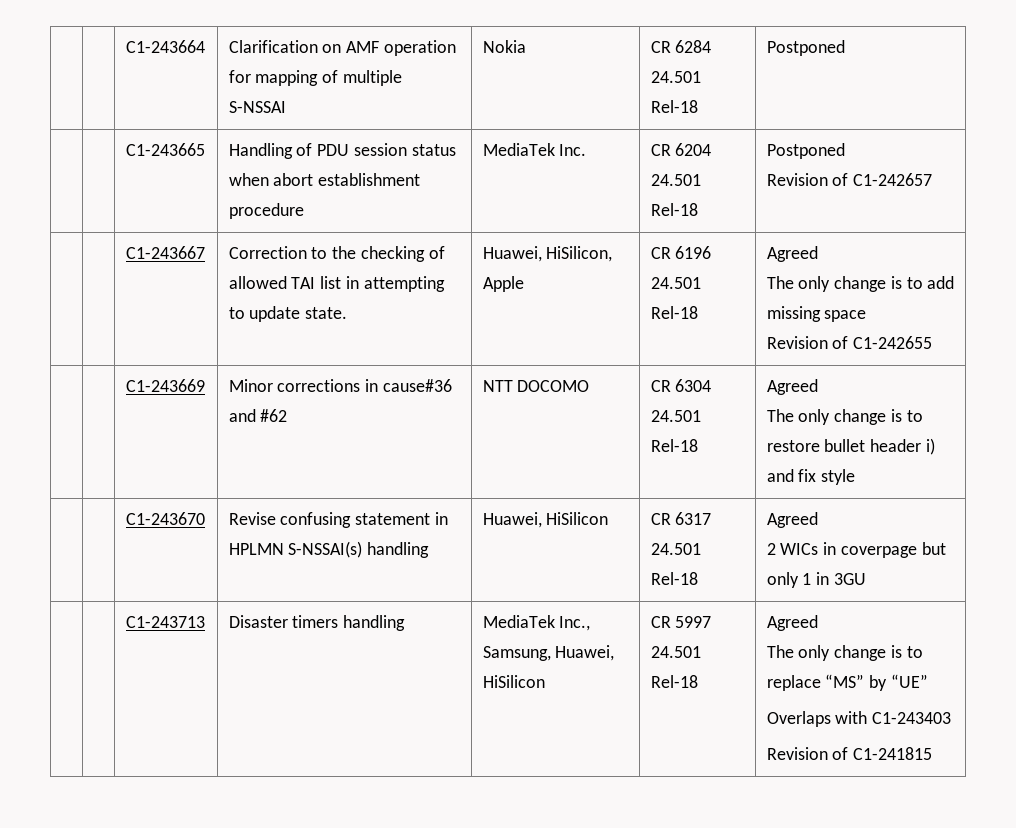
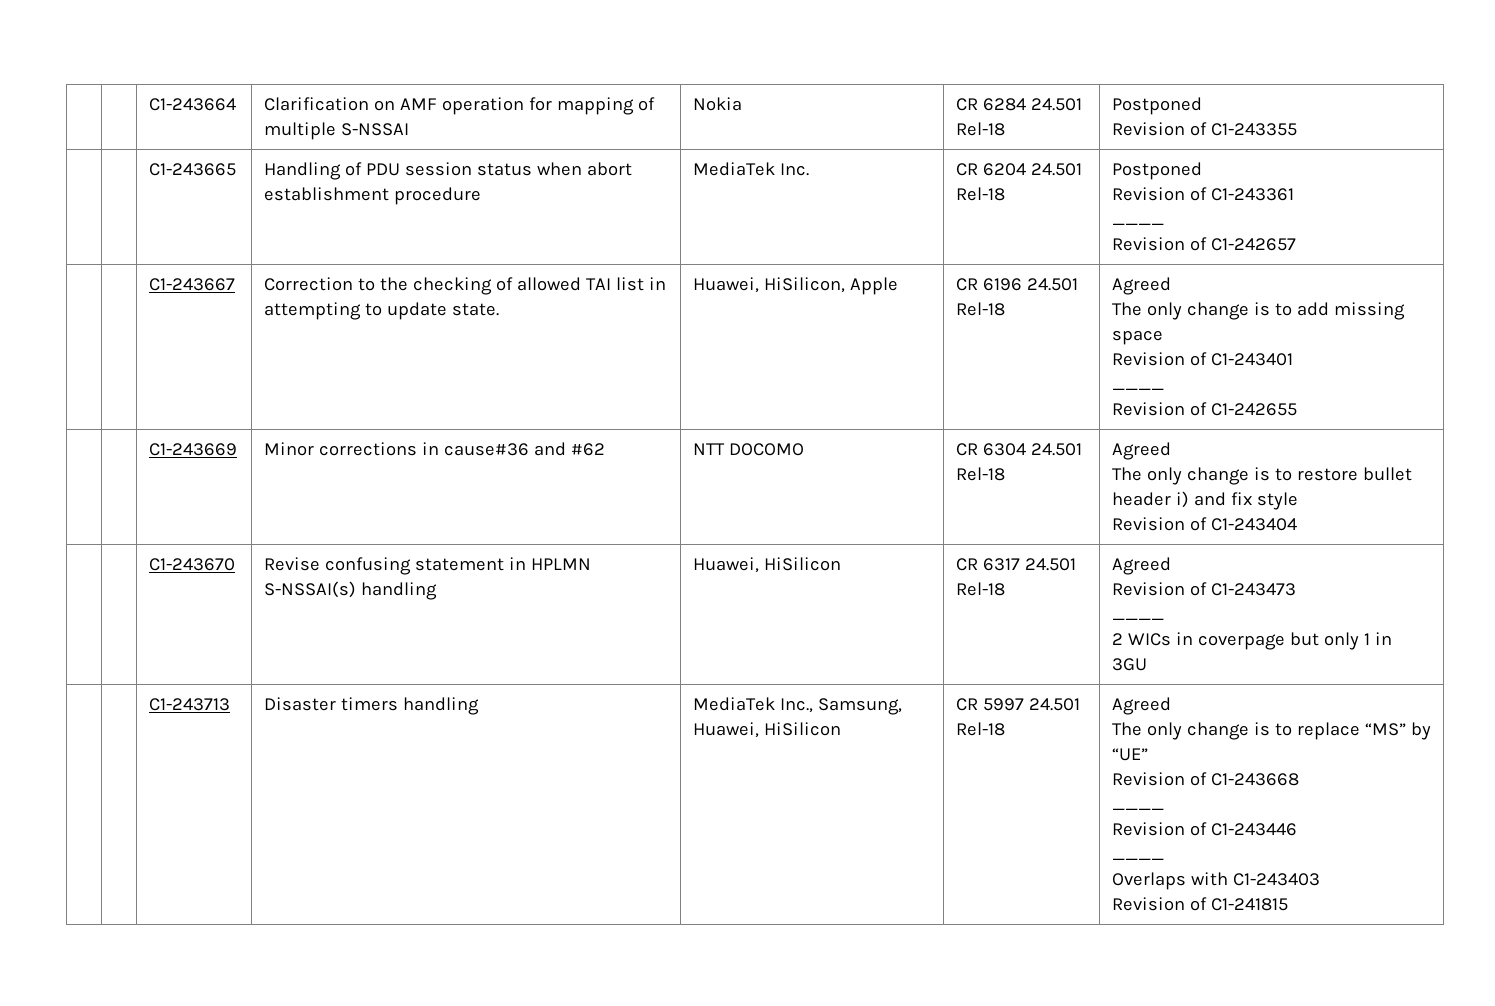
  | | C1-243664 | Clarification on AMF operation for mapping of multiple S-NSSAI | Nokia | CR 6284 24.501 Rel-18 | Postponed
+ Revision of C1-243355
  | | C1-243665 | Handling of PDU session status when abort establishment procedure | MediaTek Inc. | CR 6204 24.501 Rel-18 | Postponed
+ Revision of C1-243361
+ ____
  | | C1-243667 | Correction to the checking of allowed TAI list in attempting to update state. | Huawei, HiSilicon, Apple | CR 6196 24.501 Rel-18 | Agreed
  The only change is to add missing space
+ Revision of C1-243401
+ ____
  | | C1-243669 | Minor corrections in cause#36 and #62 | NTT DOCOMO | CR 6304 24.501 Rel-18 | Agreed
  The only change is to restore bullet header i) and fix style
+ Revision of C1-243404
  | | C1-243670 | Revise confusing statement in HPLMN S-NSSAI(s) handling | Huawei, HiSilicon | CR 6317 24.501 Rel-18 | Agreed
+ Revision of C1-243473
+ ____
  | | C1-243713 | Disaster timers handling | MediaTek Inc., Samsung, Huawei, HiSilicon | CR 5997 24.501 Rel-18 | Agreed
  The only change is to replace “MS” by “UE”
+ Revision of C1-243668
+ ____
+ Revision of C1-243446
+ ____

